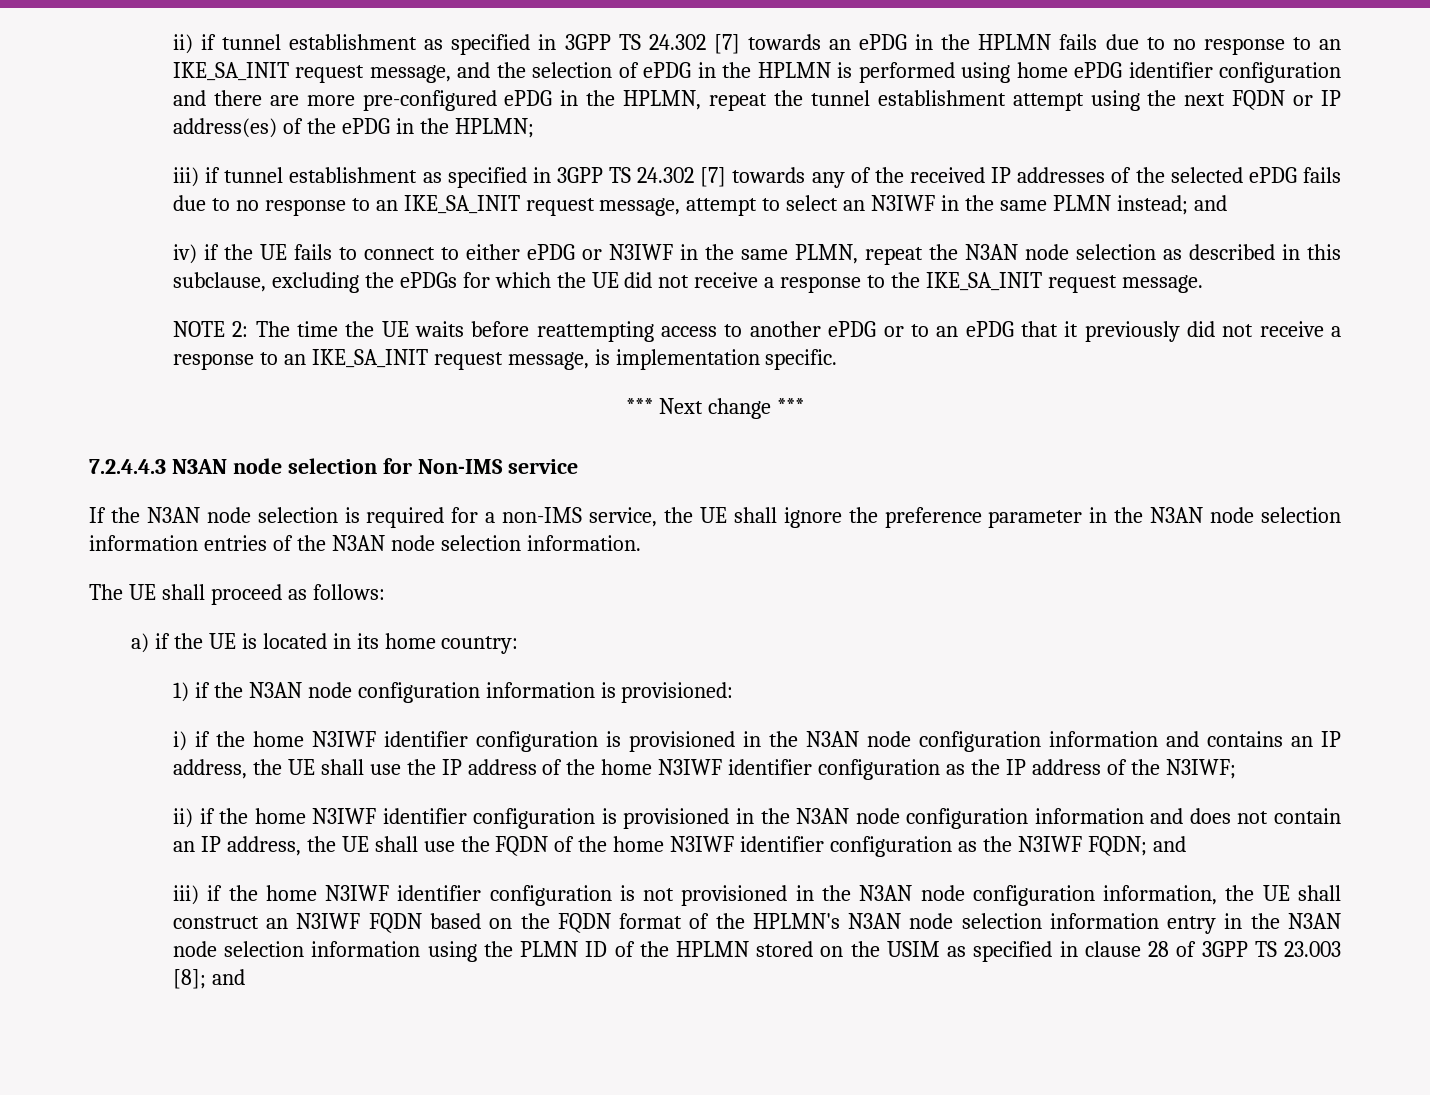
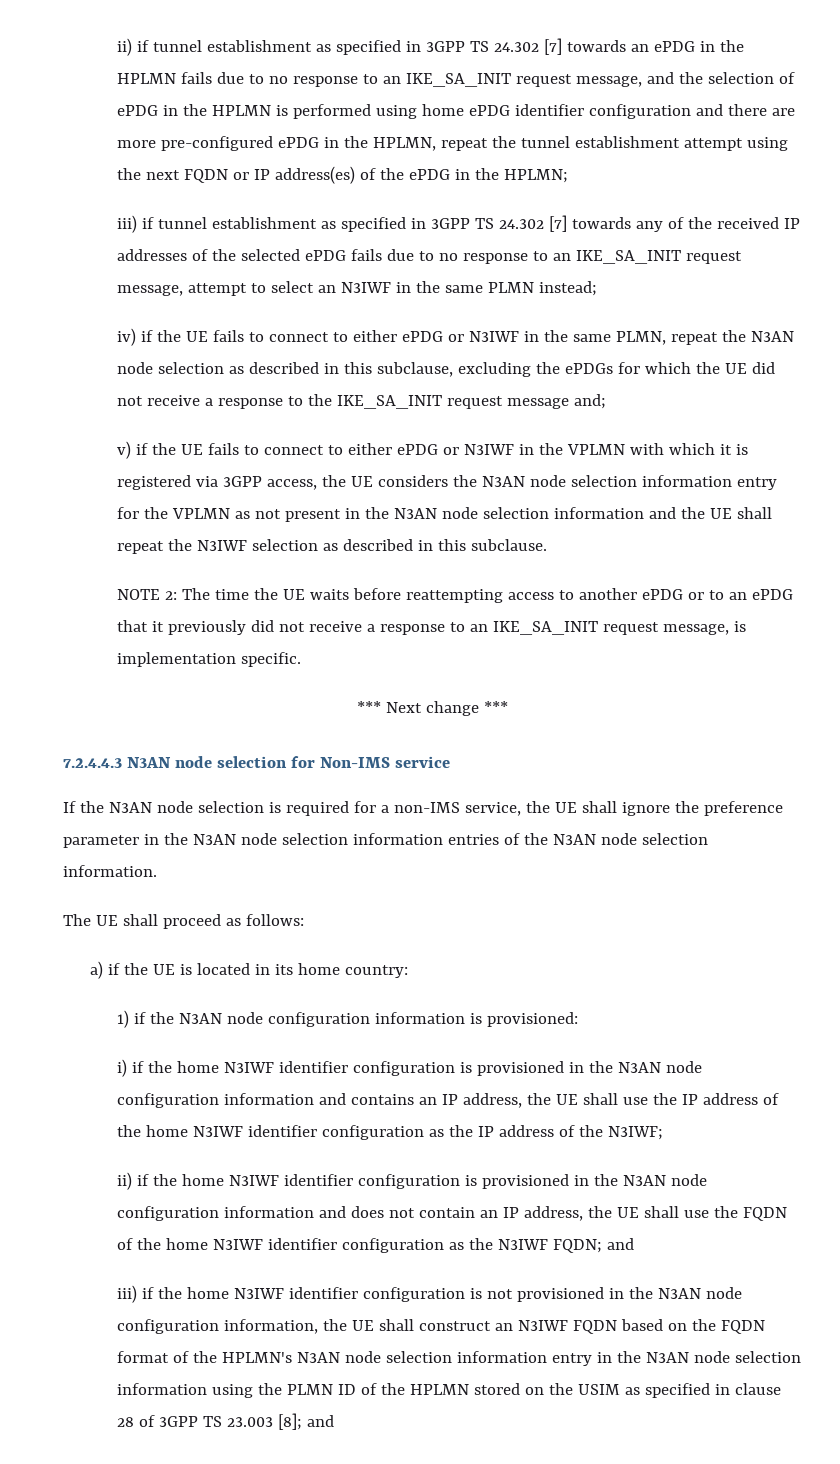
- iii) if tunnel establishment as specified in 3GPP TS 24.302 [7] towards any of the received IP addresses of the selected ePDG fails due to no response to an IKE_SA_INIT request message, attempt to select an N3IWF in the same PLMN instead; and
+ iii) if tunnel establishment as specified in 3GPP TS 24.302 [7] towards any of the received IP addresses of the selected ePDG fails due to no response to an IKE_SA_INIT request message, attempt to select an N3IWF in the same PLMN instead;
- iv) if the UE fails to connect to either ePDG or N3IWF in the same PLMN, repeat the N3AN node selection as described in this subclause, excluding the ePDGs for which the UE did not receive a response to the IKE_SA_INIT request message.
+ iv) if the UE fails to connect to either ePDG or N3IWF in the same PLMN, repeat the N3AN node selection as described in this subclause, excluding the ePDGs for which the UE did not receive a response to the IKE_SA_INIT request message and;
+ v) if the UE fails to connect to either ePDG or N3IWF in the VPLMN with which it is registered via 3GPP access, the UE considers the N3AN node selection information entry for the VPLMN as not present in the N3AN node selection information and the UE shall repeat the N3IWF selection as described in this subclause.

